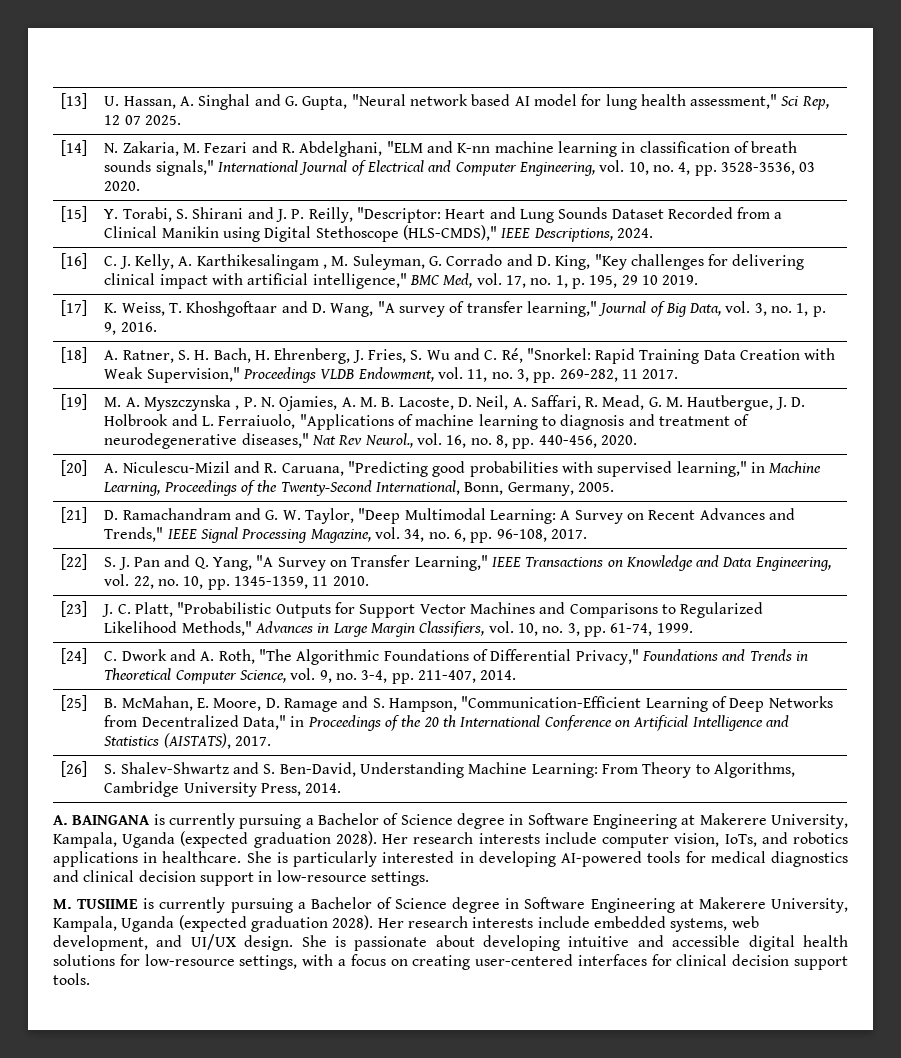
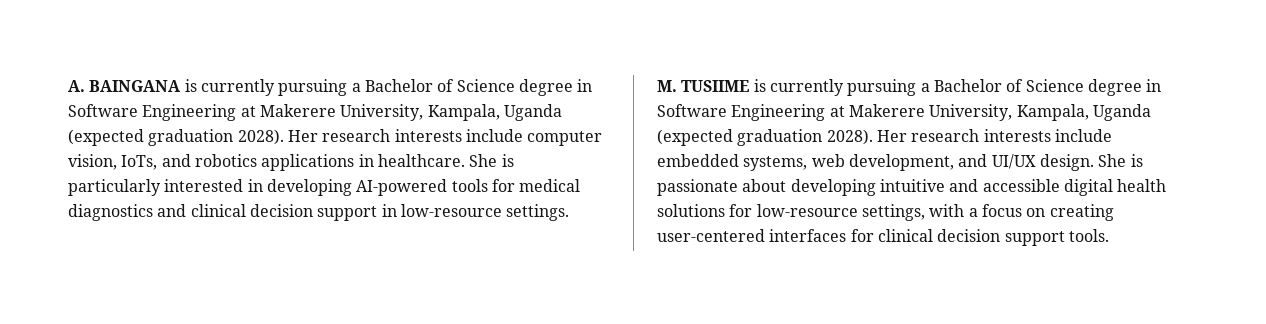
- [13] | U. Hassan, A. Singhal and G. Gupta, "Neural network based AI model for lung health assessment," Sci Rep, 12 07 2025.
- [14] | N. Zakaria, M. Fezari and R. Abdelghani, "ELM and K-nn machine learning in classification of breath sounds signals," International Journal of Electrical and Computer Engineering, vol. 10, no. 4, pp. 3528-3536, 03 2020.
- [15] | Y. Torabi, S. Shirani and J. P. Reilly, "Descriptor: Heart and Lung Sounds Dataset Recorded from a Clinical Manikin using Digital Stethoscope (HLS-CMDS)," IEEE Descriptions, 2024.
- [16] | C. J. Kelly, A. Karthikesalingam , M. Suleyman, G. Corrado and D. King, "Key challenges for delivering clinical impact with artificial intelligence," BMC Med, vol. 17, no. 1, p. 195, 29 10 2019.
- [17] | K. Weiss, T. Khoshgoftaar and D. Wang, "A survey of transfer learning," Journal of Big Data, vol. 3, no. 1, p. 9, 2016.
- [18] | A. Ratner, S. H. Bach, H. Ehrenberg, J. Fries, S. Wu and C. Ré, "Snorkel: Rapid Training Data Creation with Weak Supervision," Proceedings VLDB Endowment, vol. 11, no. 3, pp. 269-282, 11 2017.
- [19] | M. A. Myszczynska , P. N. Ojamies, A. M. B. Lacoste, D. Neil, A. Saffari, R. Mead, G. M. Hautbergue, J. D. Holbrook and L. Ferraiuolo, "Applications of machine learning to diagnosis and treatment of neurodegenerative diseases," Nat Rev Neurol., vol. 16, no. 8, pp. 440-456, 2020.
- [20] | A. Niculescu-Mizil and R. Caruana, "Predicting good probabilities with supervised learning," in Machine Learning, Proceedings of the Twenty-Second International, Bonn, Germany, 2005.
- [21] | D. Ramachandram and G. W. Taylor, "Deep Multimodal Learning: A Survey on Recent Advances and Trends," IEEE Signal Processing Magazine, vol. 34, no. 6, pp. 96-108, 2017.
- [22] | S. J. Pan and Q. Yang, "A Survey on Transfer Learning," IEEE Transactions on Knowledge and Data Engineering, vol. 22, no. 10, pp. 1345-1359, 11 2010.
- [23] | J. C. Platt, "Probabilistic Outputs for Support Vector Machines and Comparisons to Regularized Likelihood Methods," Advances in Large Margin Classifiers, vol. 10, no. 3, pp. 61-74, 1999.
- [24] | C. Dwork and A. Roth, "The Algorithmic Foundations of Differential Privacy," Foundations and Trends in Theoretical Computer Science, vol. 9, no. 3-4, pp. 211-407, 2014.
- [25] | B. McMahan, E. Moore, D. Ramage and S. Hampson, "Communication-Efficient Learning of Deep Networks from Decentralized Data," in Proceedings of the 20 th International Conference on Artificial Intelligence and Statistics (AISTATS), 2017.
- [26] | S. Shalev-Shwartz and S. Ben-David, Understanding Machine Learning: From Theory to Algorithms, Cambridge University Press, 2014.

